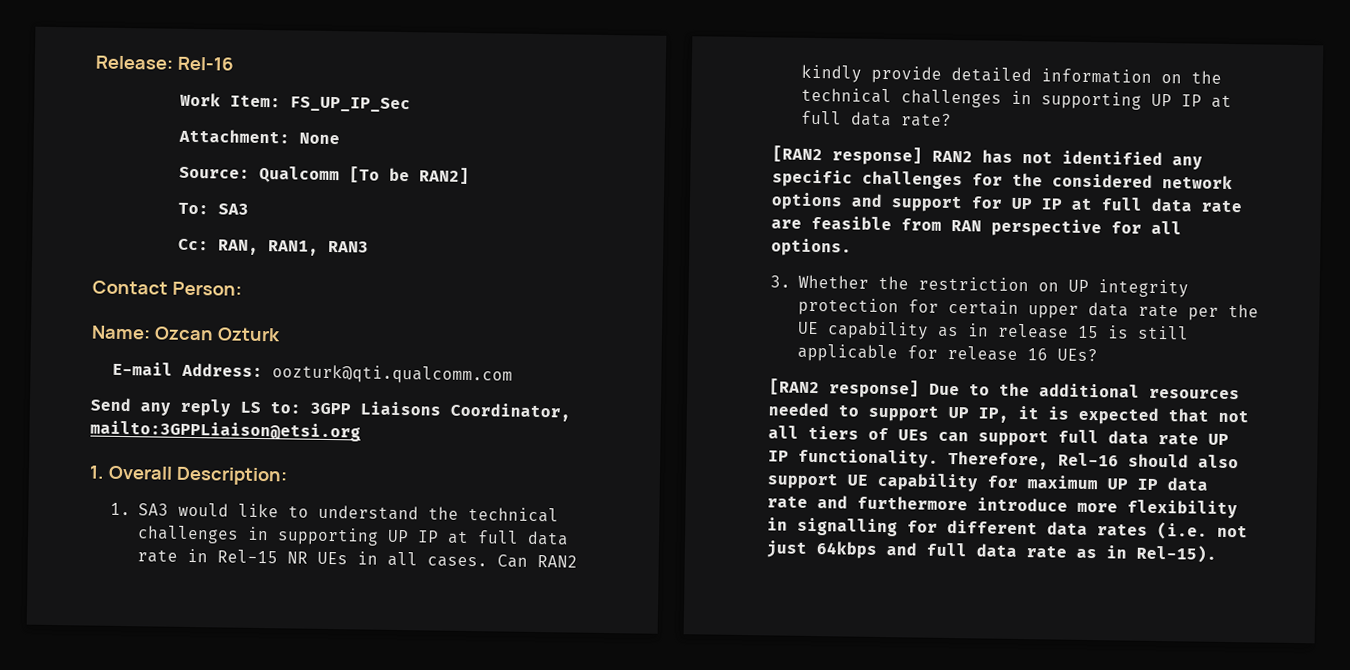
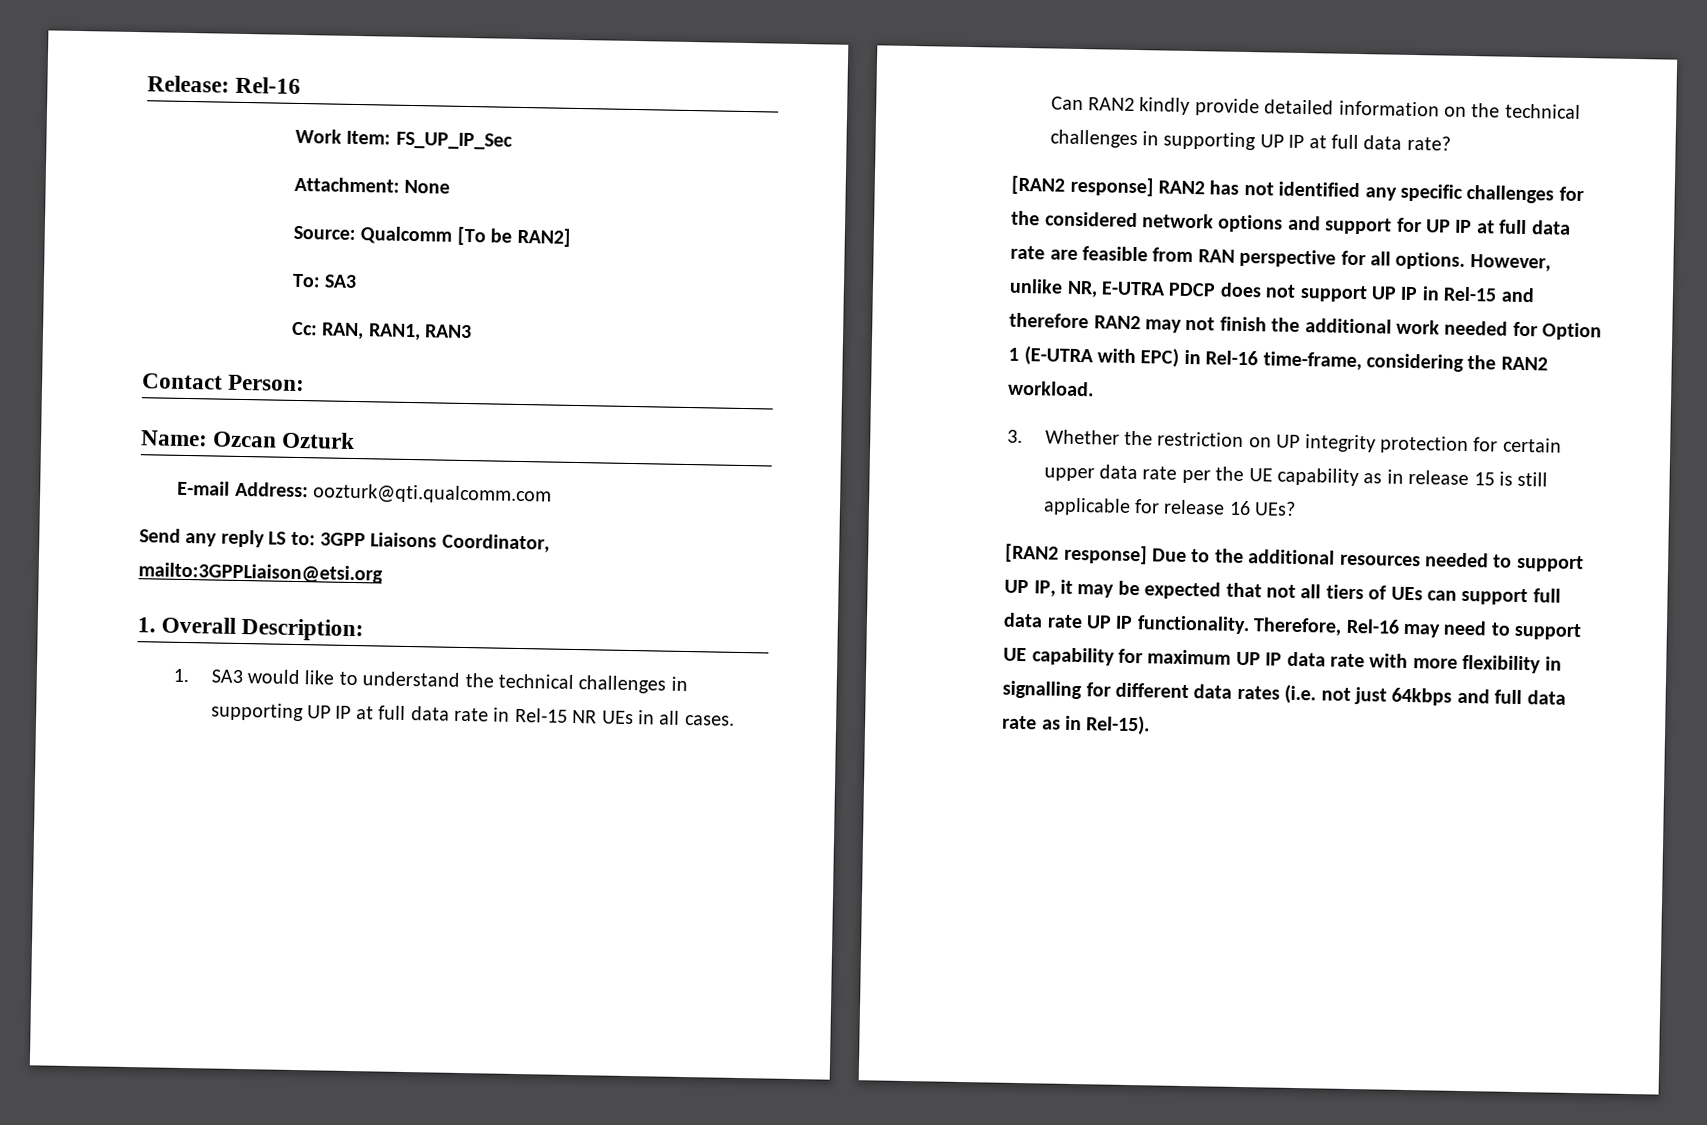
+ However, unlike NR, E-UTRA PDCP does not support UP IP in Rel-15 and therefore RAN2 may not finish the additional work needed for Option 1 (E-UTRA with EPC) in Rel-16 time-frame, considering the RAN2 workload.
- [RAN2 response] Due to the additional resources needed to support UP IP, it is expected that not all tiers of UEs can support full data rate UP IP functionality.
+ [RAN2 response] Due to the additional resources needed to support UP IP, it may be expected that not all tiers of UEs can support full data rate UP IP functionality.
- Therefore, Rel-16 should also support UE capability for maximum UP IP data rate and furthermore introduce more flexibility in signalling for different data rates (i.e. not just 64kbps and full data rate as in Rel-15).
+ Therefore, Rel-16 may need to support UE capability for maximum UP IP data rate with more flexibility in signalling for different data rates (i.e. not just 64kbps and full data rate as in Rel-15).

